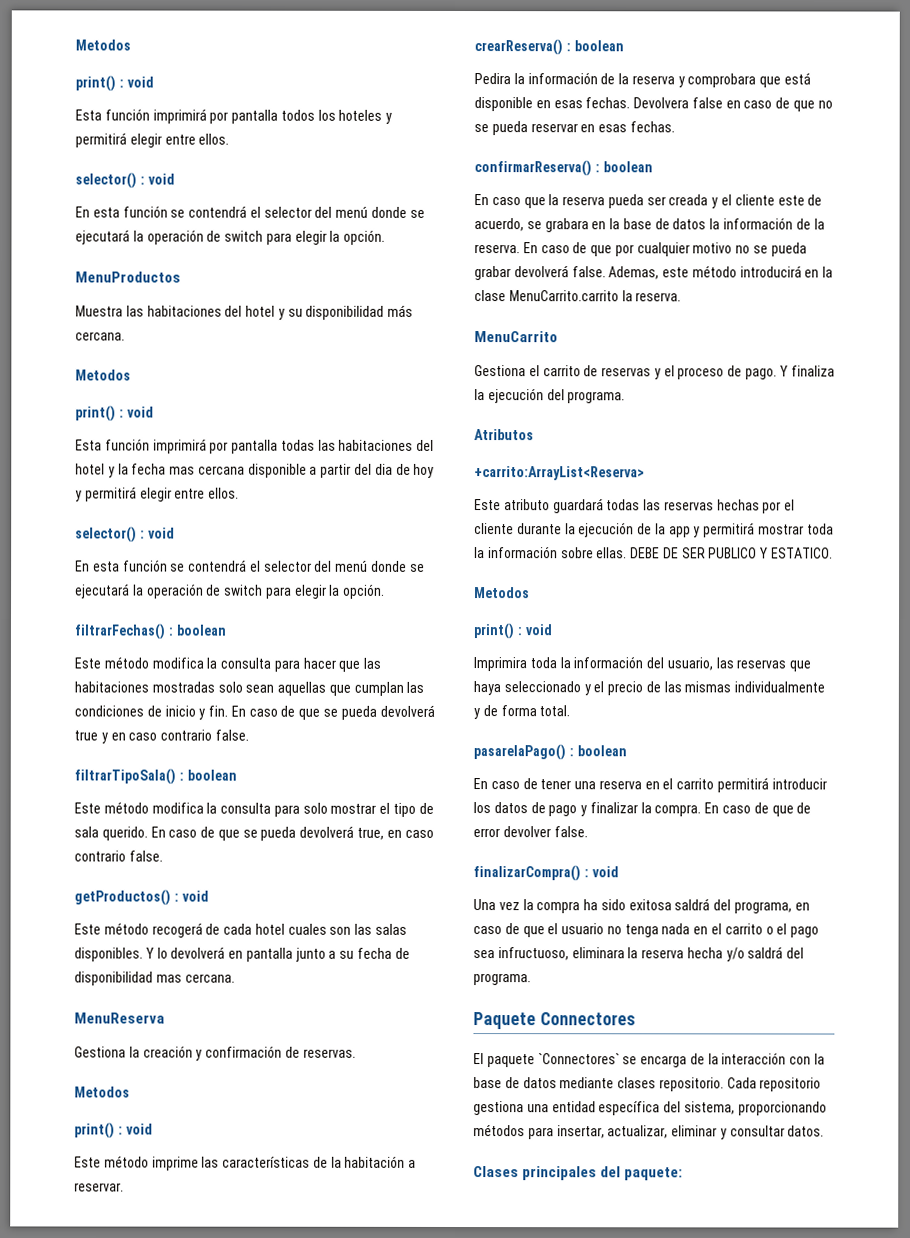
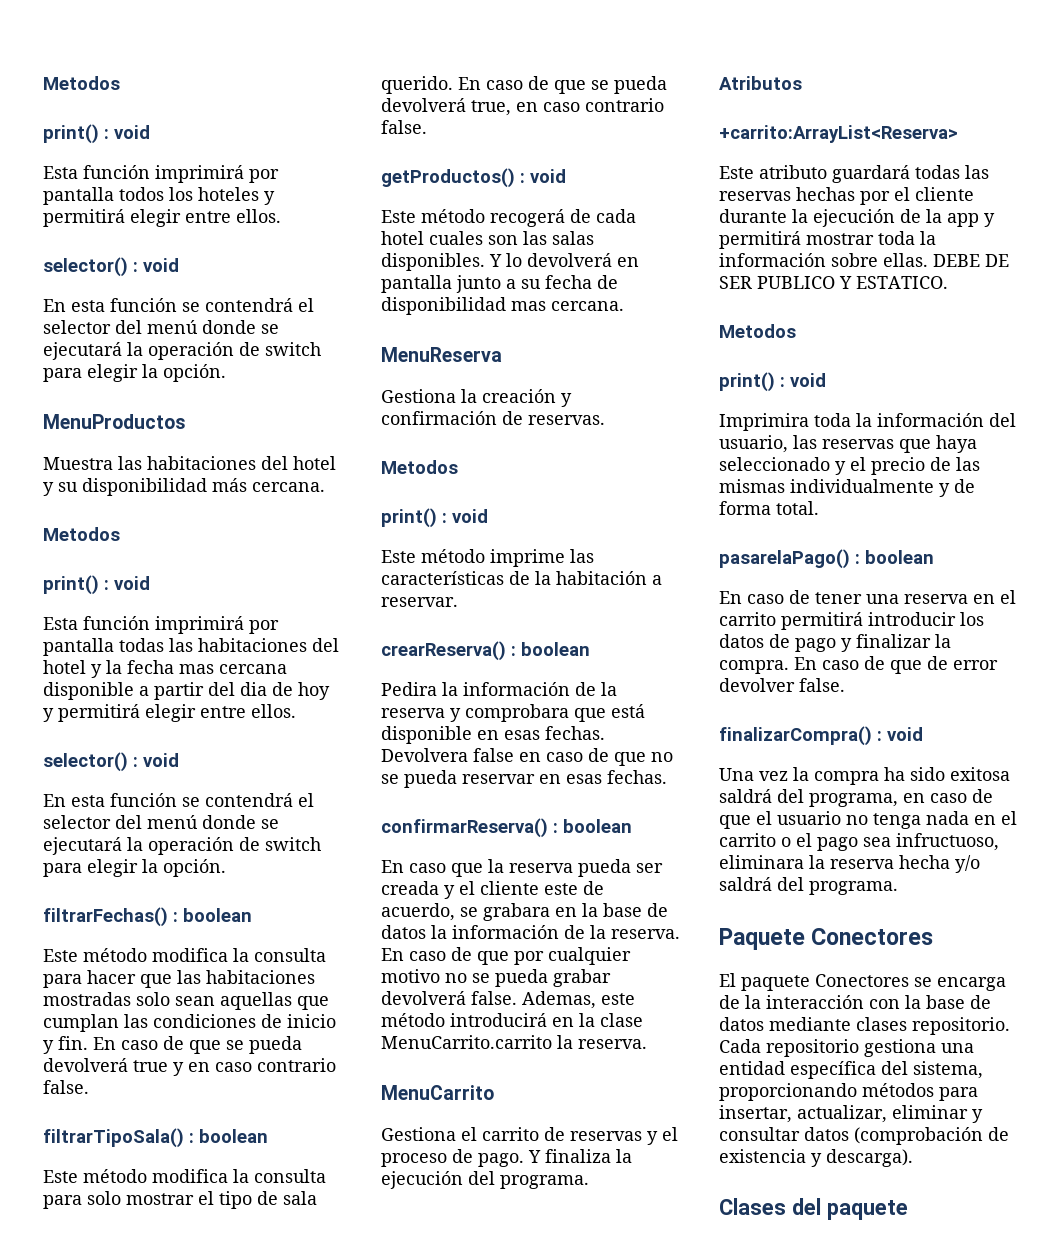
- Paquete Connectores
+ Paquete Conectores
- El paquete `Connectores` se encarga de la interacción con la base de datos mediante clases repositorio.
+ El paquete Conectores se encarga de la interacción con la base de datos mediante clases repositorio.
- Cada repositorio gestiona una entidad específica del sistema, proporcionando métodos para insertar, actualizar, eliminar y consultar datos.
- Clases principales del paquete:
+ Cada repositorio gestiona una entidad específica del sistema, proporcionando métodos para insertar, actualizar, eliminar y consultar datos (comprobación de existencia y descarga).
+ Clases del paquete

